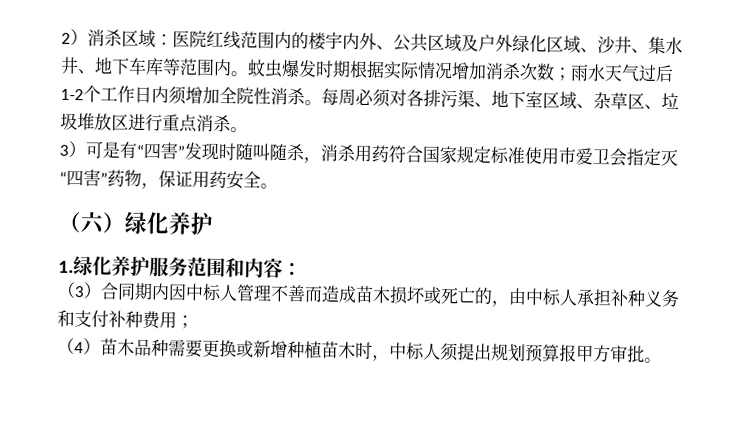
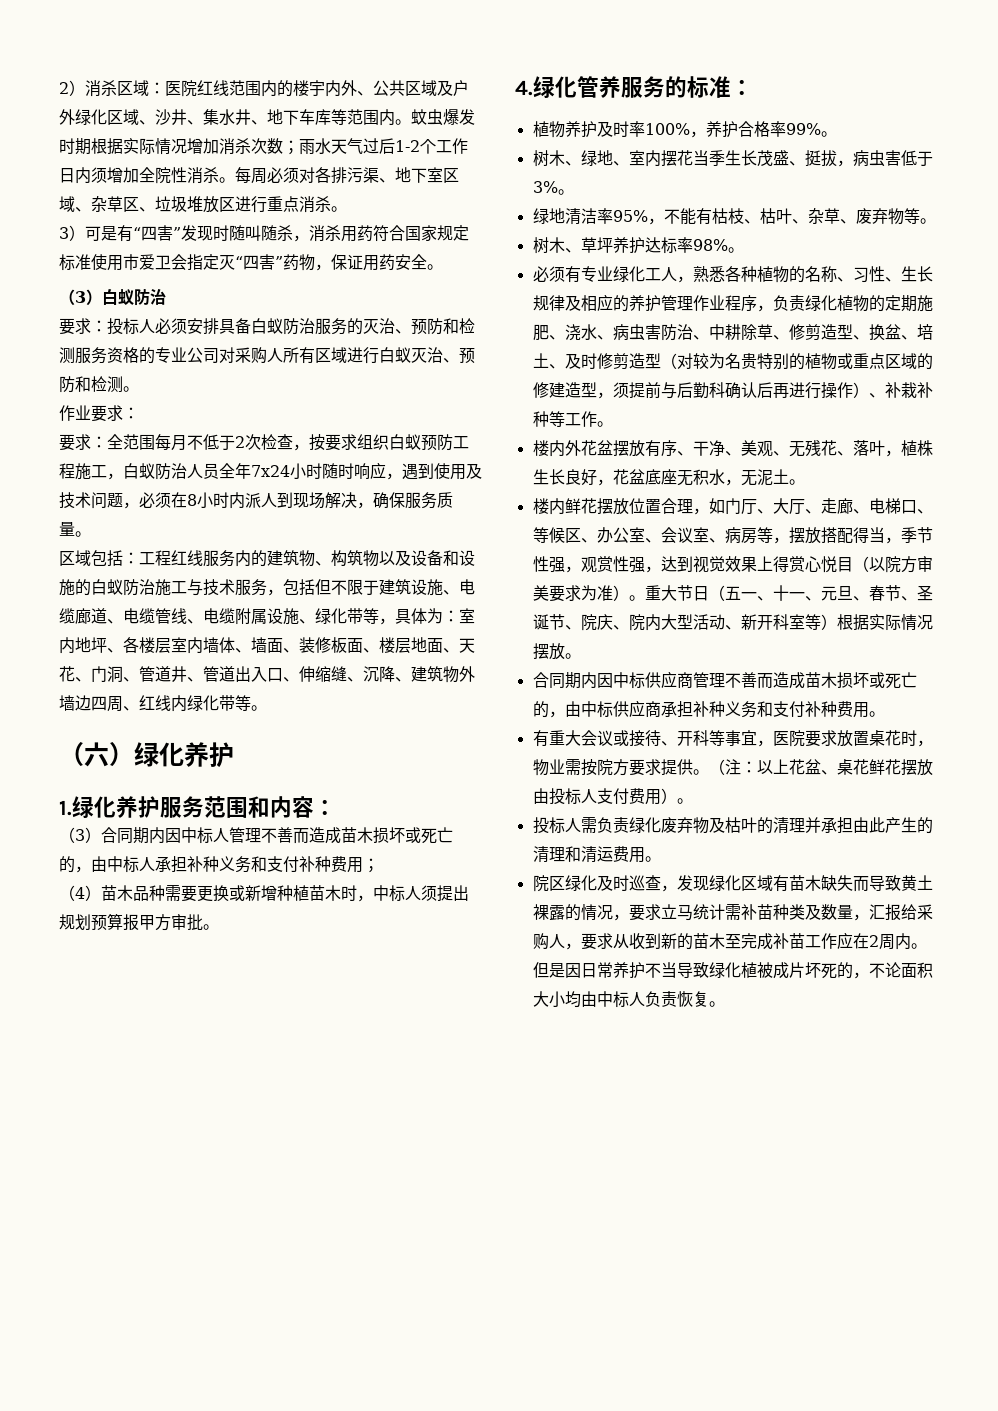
+ （3）白蚁防治
+ 要求：投标人必须安排具备白蚁防治服务的灭治、预防和检测服务资格的专业公司对采购人所有区域进行白蚁灭治、预防和检测。
+ 作业要求：
+ 要求：全范围每月不低于2次检查，按要求组织白蚁预防工程施工，白蚁防治人员全年7x24小时随时响应，遇到使用及技术问题，必须在8小时内派人到现场解决，确保服务质量。
+ 区域包括：工程红线服务内的建筑物、构筑物以及设备和设施的白蚁防治施工与技术服务，包括但不限于建筑设施、电缆廊道、电缆管线、电缆附属设施、绿化带等，具体为：室内地坪、各楼层室内墙体、墙面、装修板面、楼层地面、天花、门洞、管道井、管道出入口、伸缩缝、沉降、建筑物外墙边四周、红线内绿化带等。
+ 4.绿化管养服务的标准：
+ 植物养护及时率100%，养护合格率99%。
+ 树木、绿地、室内摆花当季生长茂盛、挺拔，病虫害低于3%。
+ 绿地清洁率95%，不能有枯枝、枯叶、杂草、废弃物等。
+ 树木、草坪养护达标率98%。
+ 必须有专业绿化工人，熟悉各种植物的名称、习性、生长规律及相应的养护管理作业程序，负责绿化植物的定期施肥、浇水、病虫害防治、中耕除草、修剪造型、换盆、培土、及时修剪造型（对较为名贵特别的植物或重点区域的修建造型，须提前与后勤科确认后再进行操作）、补栽补种等工作。
+ 楼内外花盆摆放有序、干净、美观、无残花、落叶，植株生长良好，花盆底座无积水，无泥土。
+ 楼内鲜花摆放位置合理，如门厅、大厅、走廊、电梯口、等候区、办公室、会议室、病房等，摆放搭配得当，季节性强，观赏性强，达到视觉效果上得赏心悦目（以院方审美要求为准）。重大节日（五一、十一、元旦、春节、圣诞节、院庆、院内大型活动、新开科室等）根据实际情况摆放。
+ 合同期内因中标供应商管理不善而造成苗木损坏或死亡的，由中标供应商承担补种义务和支付补种费用。
+ 有重大会议或接待、开科等事宜，医院要求放置桌花时，物业需按院方要求提供。（注：以上花盆、桌花鲜花摆放由投标人支付费用）。
+ 投标人需负责绿化废弃物及枯叶的清理并承担由此产生的清理和清运费用。
+ 院区绿化及时巡查，发现绿化区域有苗木缺失而导致黄土裸露的情况，要求立马统计需补苗种类及数量，汇报给采购人，要求从收到新的苗木至完成补苗工作应在2周内。但是因日常养护不当导致绿化植被成片坏死的，不论面积大小均由中标人负责恢复。

